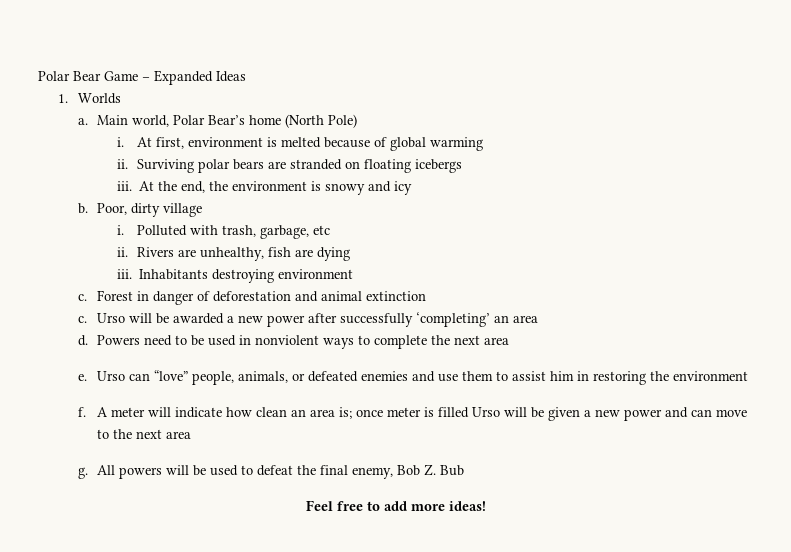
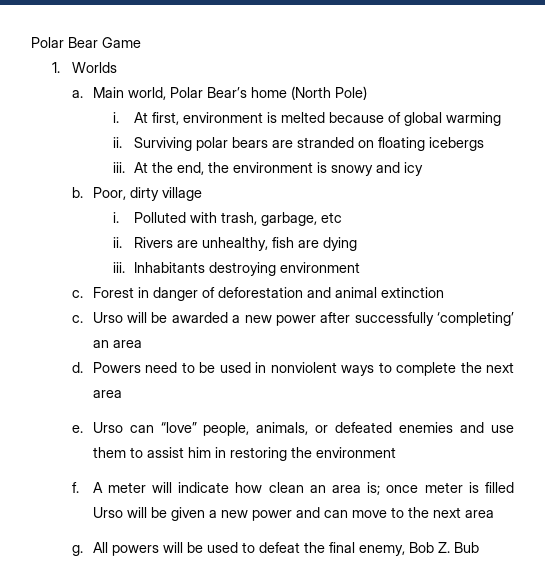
- Polar Bear Game – Expanded Ideas
+ Polar Bear Game
- Feel free to add more ideas!

